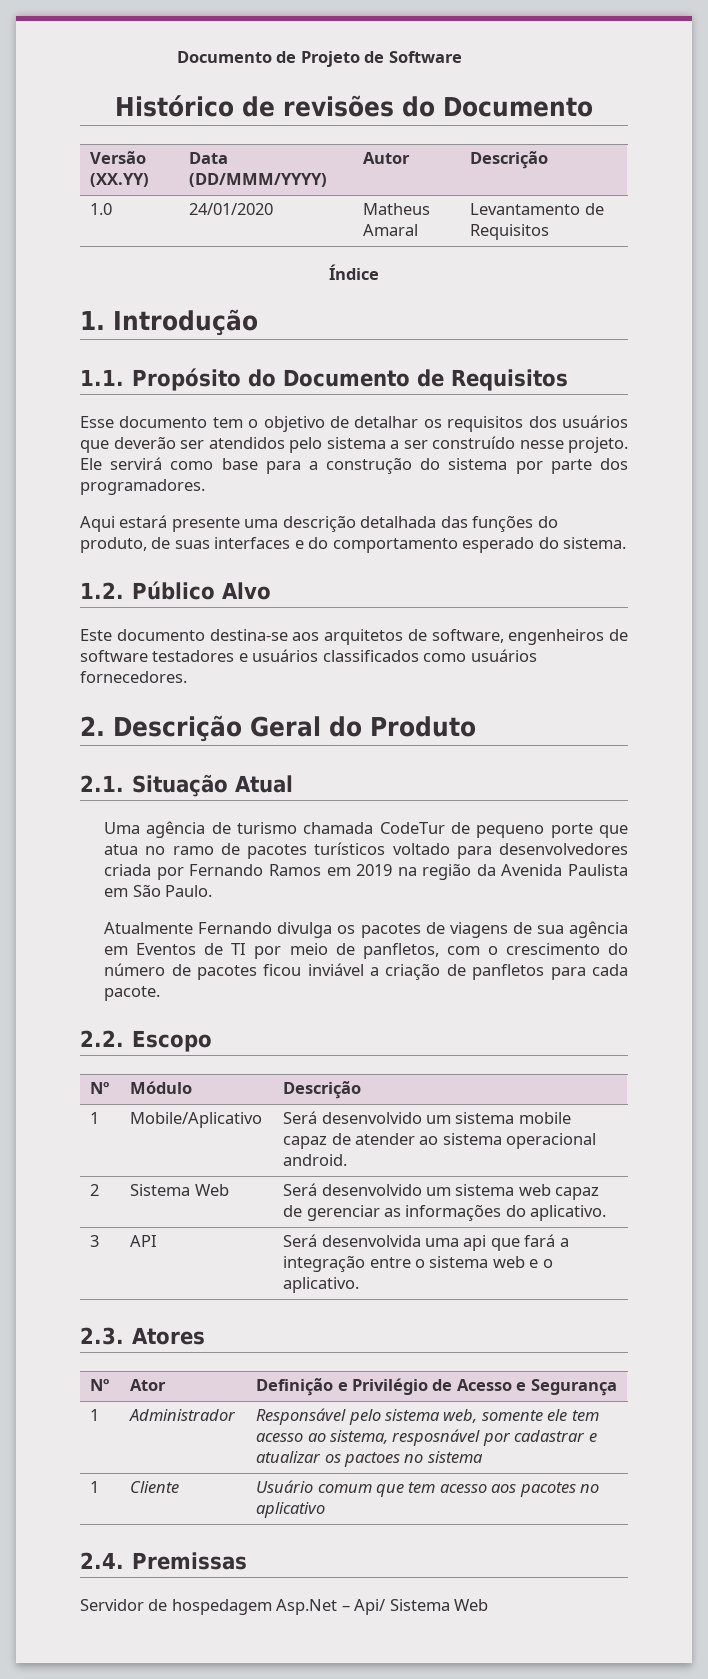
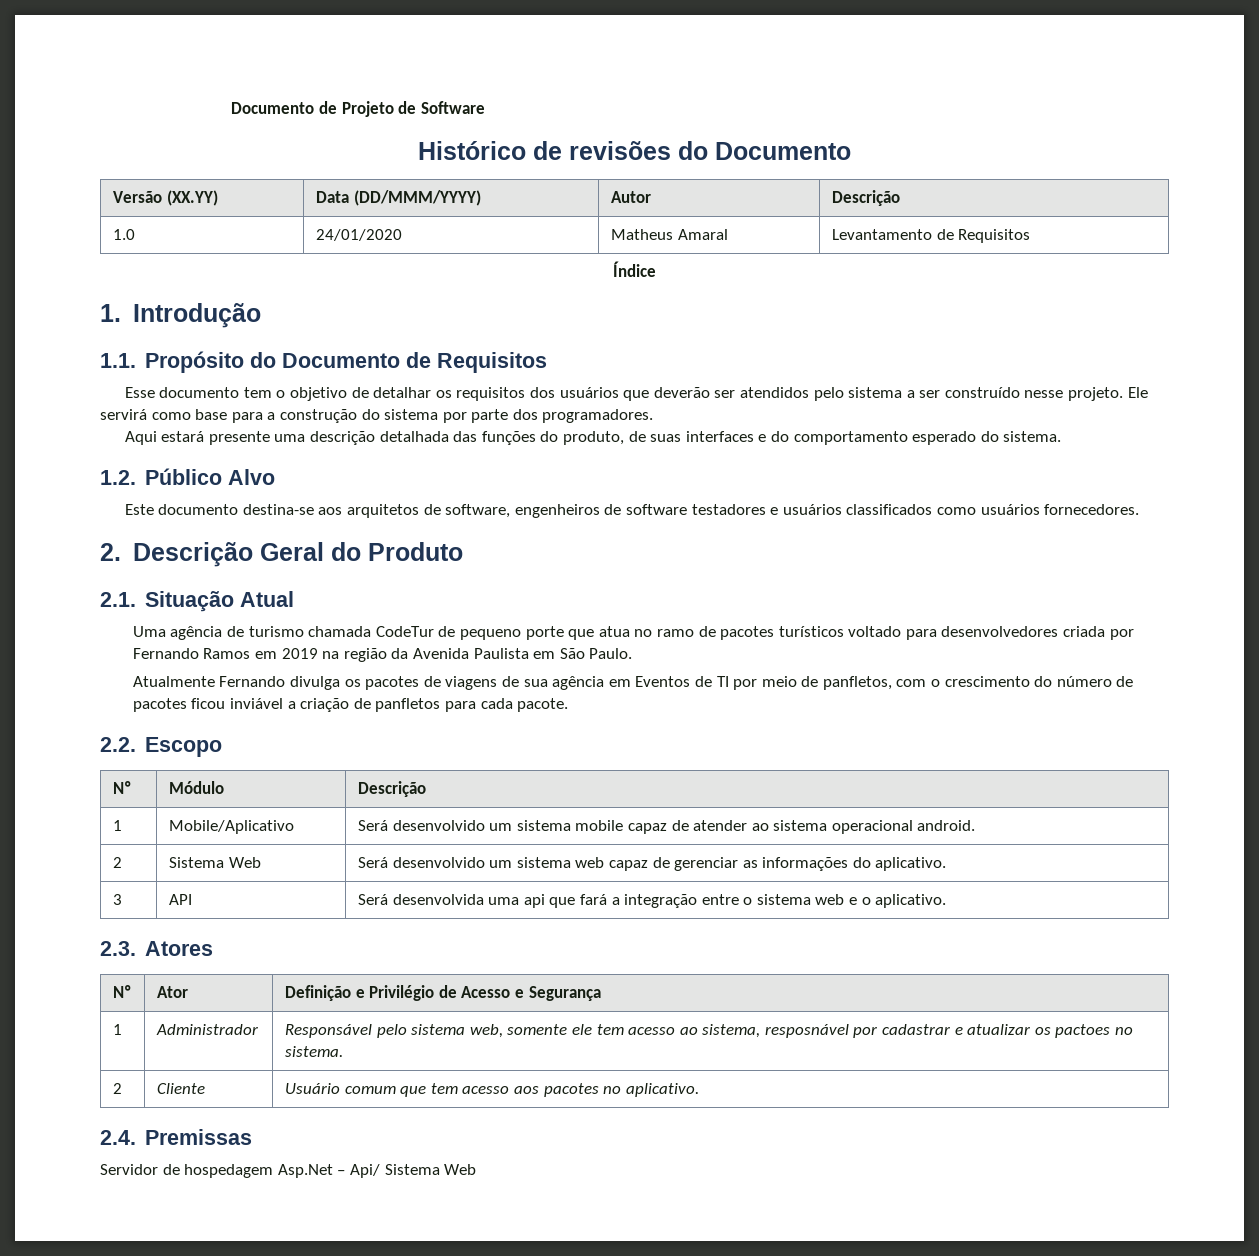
- 1 | Administrador | Responsável pelo sistema web, somente ele tem acesso ao sistema, resposnável por cadastrar e atualizar os pactoes no sistema
- 1 | Cliente | Usuário comum que tem acesso aos pacotes no aplicativo
+ 1 | Administrador | Responsável pelo sistema web, somente ele tem acesso ao sistema, resposnável por cadastrar e atualizar os pactoes no sistema.
+ 2 | Cliente | Usuário comum que tem acesso aos pacotes no aplicativo.

